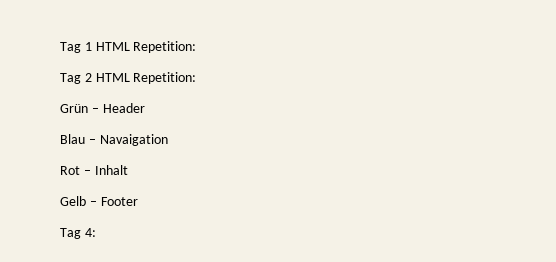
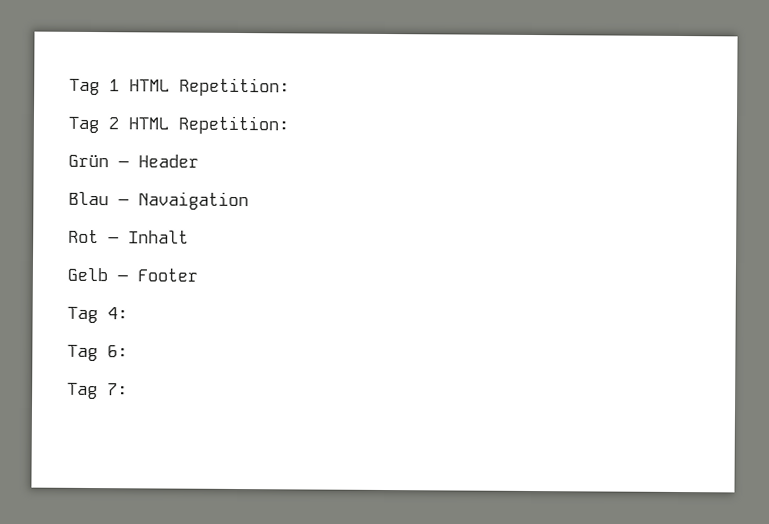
+ Tag 6:
+ Tag 7:

